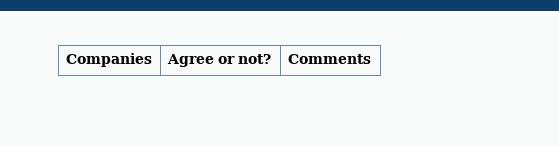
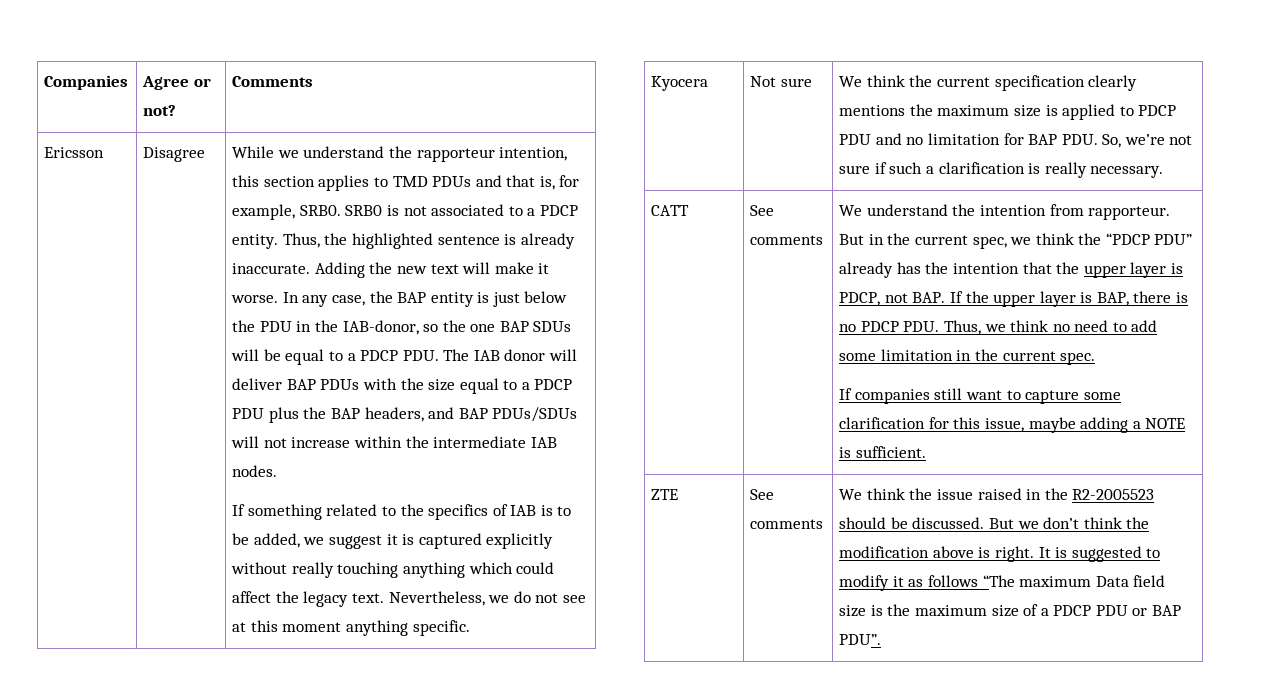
+ Ericsson | Disagree | While we understand the rapporteur intention, this section applies to TMD PDUs and that is, for example, SRB0. SRB0 is not associated to a PDCP entity. Thus, the highlighted sentence is already inaccurate. Adding the new text will make it worse. In any case, the BAP entity is just below the PDU in the IAB-donor, so the one BAP SDUs will be equal to a PDCP PDU. The IAB donor will deliver BAP PDUs with the size equal to a PDCP PDU plus the BAP headers, and BAP PDUs/SDUs will not increase within the intermediate IAB nodes.
+ If something related to the specifics of IAB is to be added, we suggest it is captured explicitly without really touching anything which could affect the legacy text. Nevertheless, we do not see at this moment anything specific.
+ Kyocera | Not sure | We think the current specification clearly mentions the maximum size is applied to PDCP PDU and no limitation for BAP PDU. So, we’re not sure if such a clarification is really necessary.
+ CATT | See comments | We understand the intention from rapporteur. But in the current spec, we think the “PDCP PDU” already has the intention that the upper layer is PDCP, not BAP. If the upper layer is BAP, there is no PDCP PDU. Thus, we think no need to add some limitation in the current spec.
+ If companies still want to capture some clarification for this issue, maybe adding a NOTE is sufficient.
+ ZTE | See comments | We think the issue raised in the R2-2005523 should be discussed. But we don’t think the modification above is right. It is suggested to modify it as follows “The maximum Data field size is the maximum size of a PDCP PDU or BAP PDU”.

